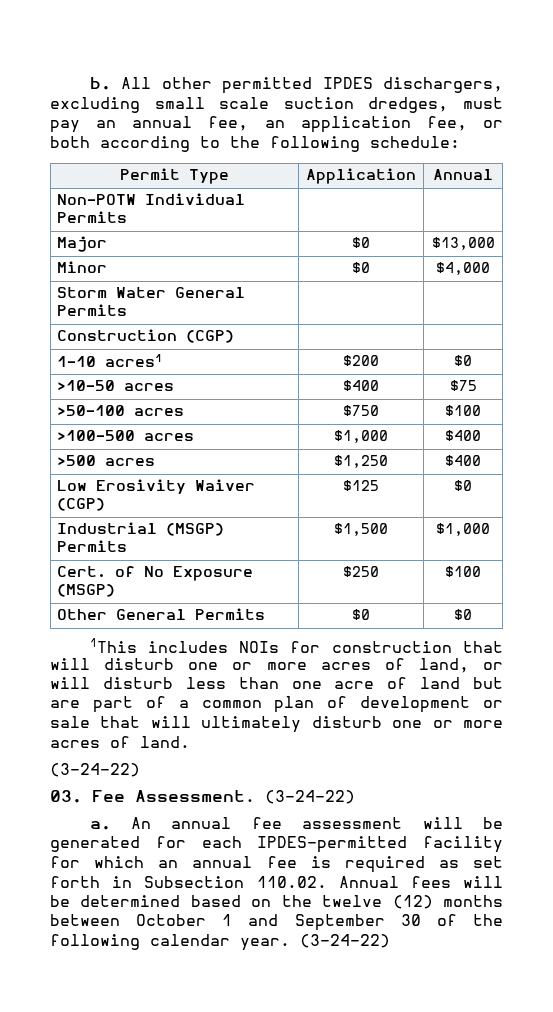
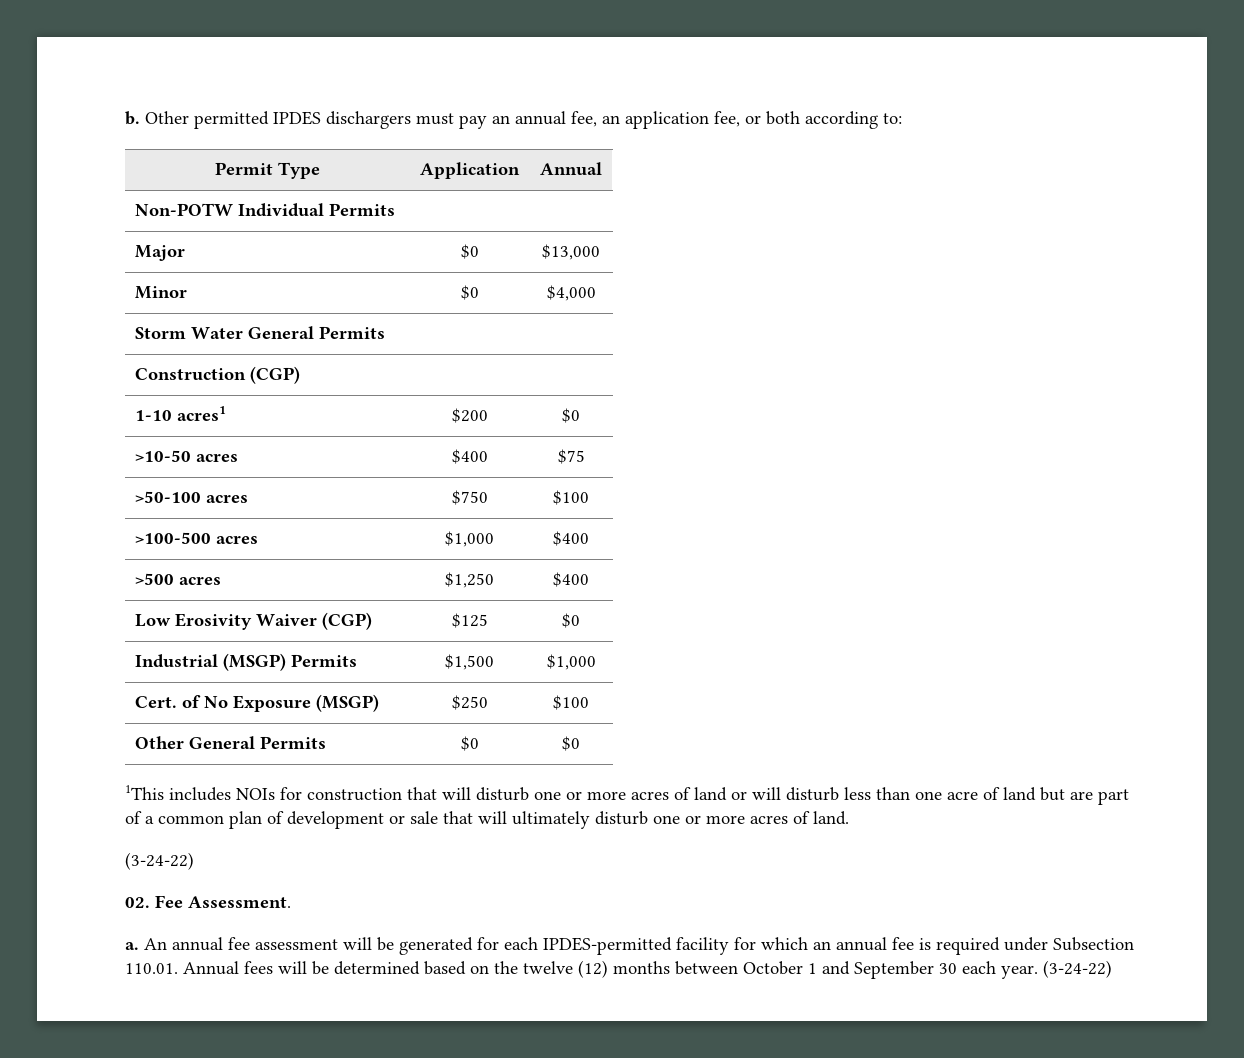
- All other permitted IPDES dischargers, excluding small scale suction dredges, must pay an annual fee, an application fee, or both according to the following schedule:
+ Other permitted IPDES dischargers must pay an annual fee, an application fee, or both according to:
- 1This includes NOIs for construction that will disturb one or more acres of land, or will disturb less than one acre of land but are part of a common plan of development or sale that will ultimately disturb one or more acres of land.
+ 1This includes NOIs for construction that will disturb one or more acres of land or will disturb less than one acre of land but are part of a common plan of development or sale that will ultimately disturb one or more acres of land.
- 03. Fee Assessment. (3-24-22)
+ 02. Fee Assessment.
- An annual fee assessment will be generated for each IPDES-permitted facility for which an annual fee is required as set forth in Subsection 110.02. Annual fees will be determined based on the twelve (12) months between October 1 and September 30 of the following calendar year.
+ An annual fee assessment will be generated for each IPDES-permitted facility for which an annual fee is required under Subsection 110.01. Annual fees will be determined based on the twelve (12) months between October 1 and September 30 each year.

